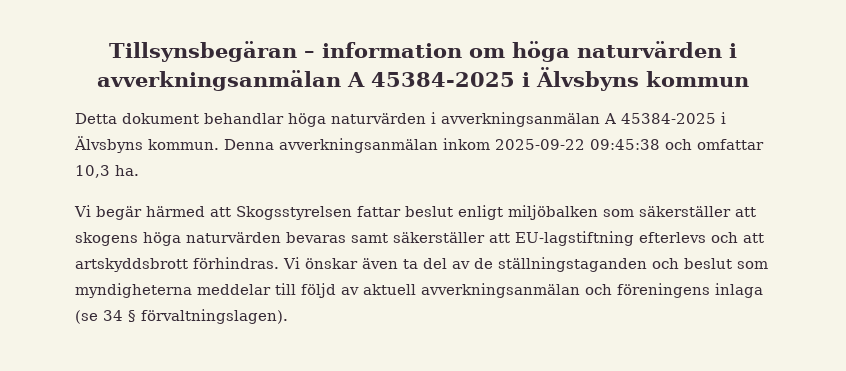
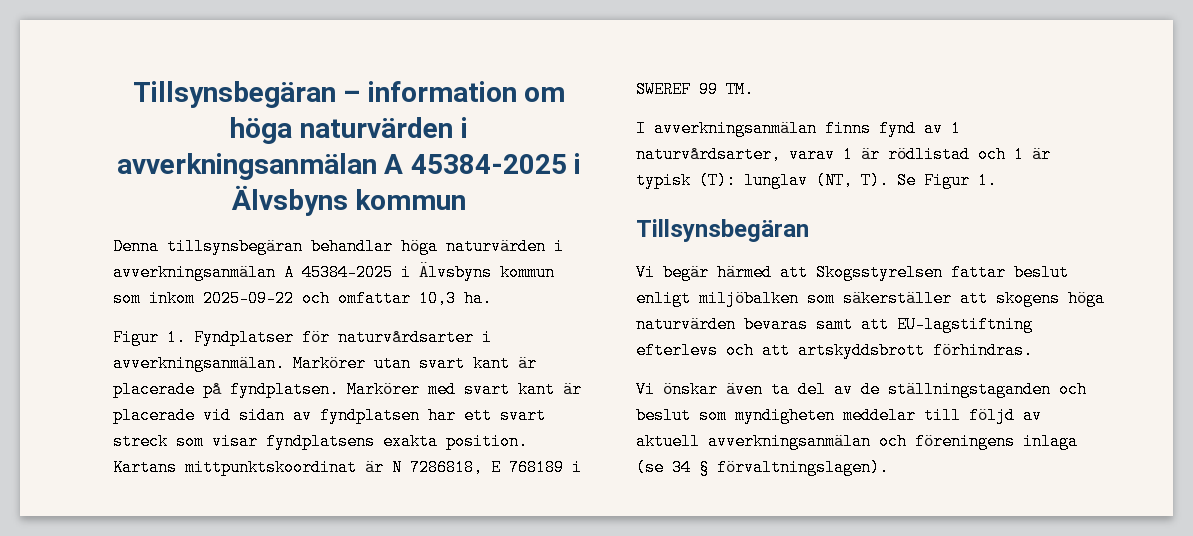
- Detta dokument behandlar höga naturvärden i avverkningsanmälan A 45384-2025 i Älvsbyns kommun. Denna avverkningsanmälan inkom 2025-09-22 09:45:38 och omfattar 10,3 ha.
+ Denna tillsynsbegäran behandlar höga naturvärden i avverkningsanmälan A 45384-2025 i Älvsbyns kommun som inkom 2025-09-22 och omfattar 10,3 ha.
+ Figur 1. Fyndplatser för naturvårdsarter i avverkningsanmälan. Markörer utan svart kant är placerade på fyndplatsen. Markörer med svart kant är placerade vid sidan av fyndplatsen har ett svart streck som visar fyndplatsens exakta position. Kartans mittpunktskoordinat är N 7286818, E 768189 i SWEREF 99 TM.
+ I avverkningsanmälan finns fynd av 1 naturvårdsarter, varav 1 är rödlistad och 1 är typisk (T): lunglav (NT, T). Se Figur 1.
+ Tillsynsbegäran
- Vi begär härmed att Skogsstyrelsen fattar beslut enligt miljöbalken som säkerställer att skogens höga naturvärden bevaras samt säkerställer att EU-lagstiftning efterlevs och att artskyddsbrott förhindras. Vi önskar även ta del av de ställningstaganden och beslut som myndigheterna meddelar till följd av aktuell avverkningsanmälan och föreningens inlaga (se 34 § förvaltningslagen).
+ Vi begär härmed att Skogsstyrelsen fattar beslut enligt miljöbalken som säkerställer att skogens höga naturvärden bevaras samt att EU-lagstiftning efterlevs och att artskyddsbrott förhindras.
+ Vi önskar även ta del av de ställningstaganden och beslut som myndigheten meddelar till följd av aktuell avverkningsanmälan och föreningens inlaga (se 34 § förvaltningslagen).

